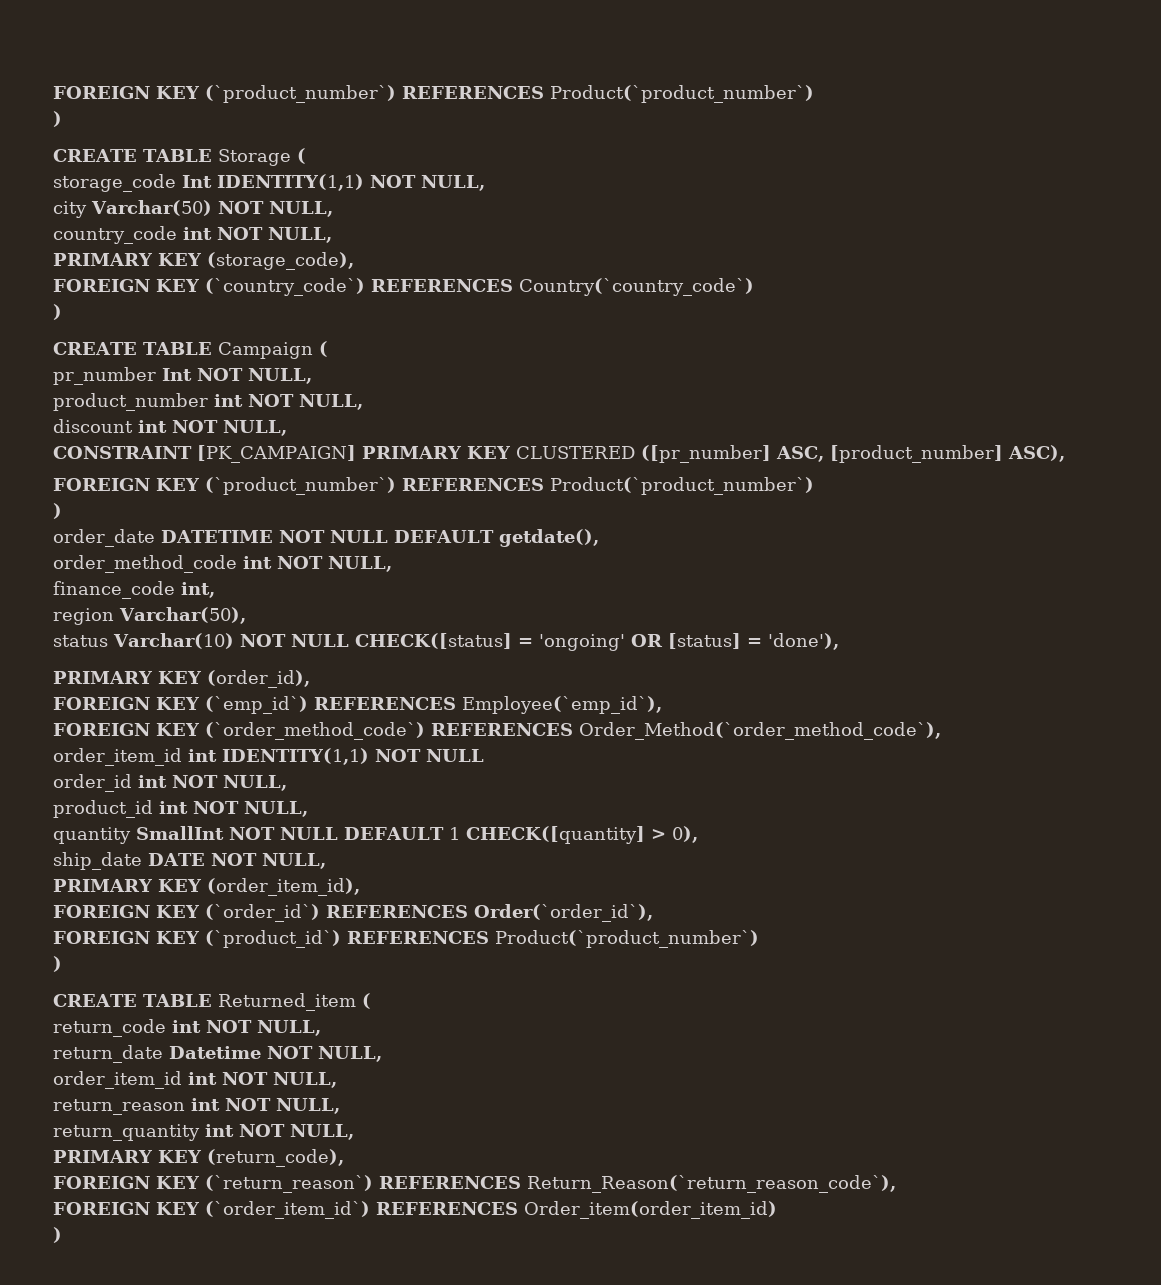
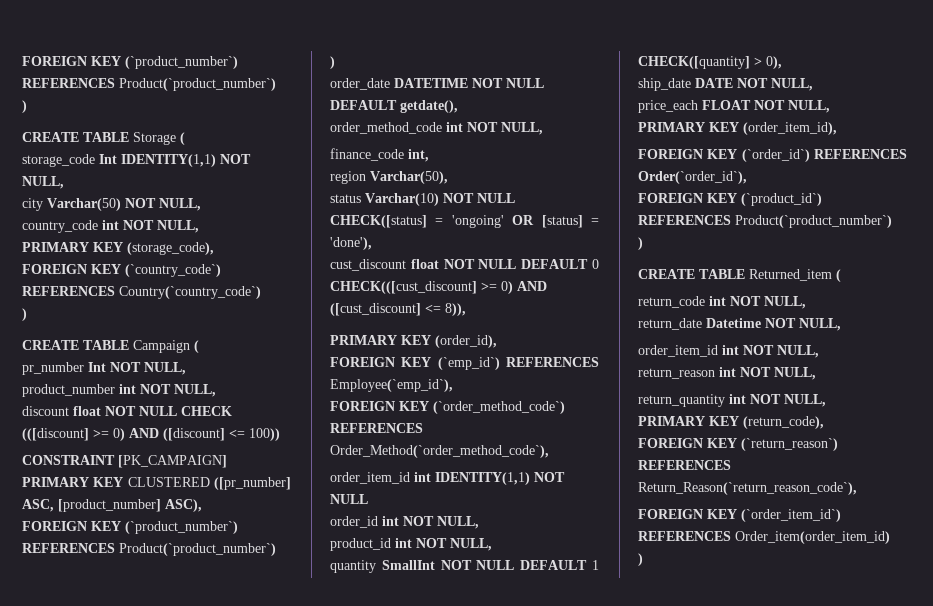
- discount int NOT NULL,
+ discount float NOT NULL CHECK (([discount] >= 0) AND ([discount] <= 100))
+ cust_discount float NOT NULL DEFAULT 0 CHECK(([cust_discount] >= 0) AND ([cust_discount] <= 8)),
+ price_each FLOAT NOT NULL,

